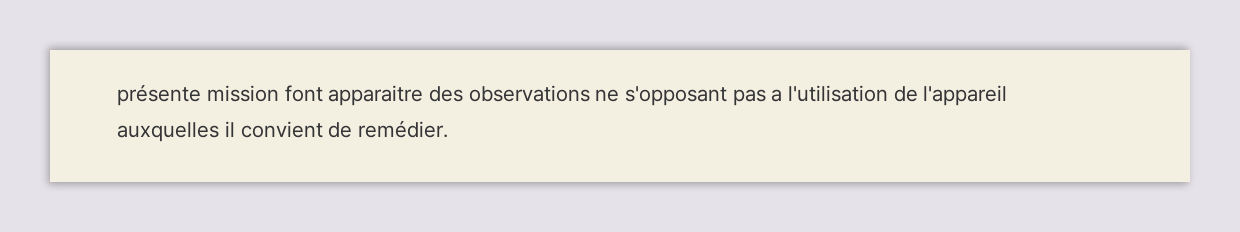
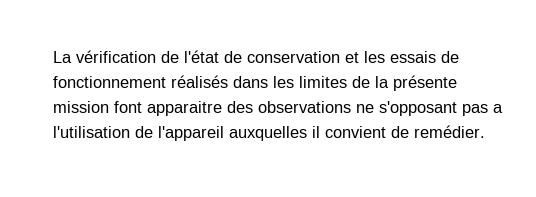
- présente mission font apparaitre des observations ne s'opposant pas a l'utilisation de l'appareil
- auxquelles il convient de remédier.
+ La vérification de l'état de conservation et les essais de fonctionnement réalisés dans les limites de la présente mission font apparaitre des observations ne s'opposant pas a l'utilisation de l'appareil auxquelles il convient de remédier.

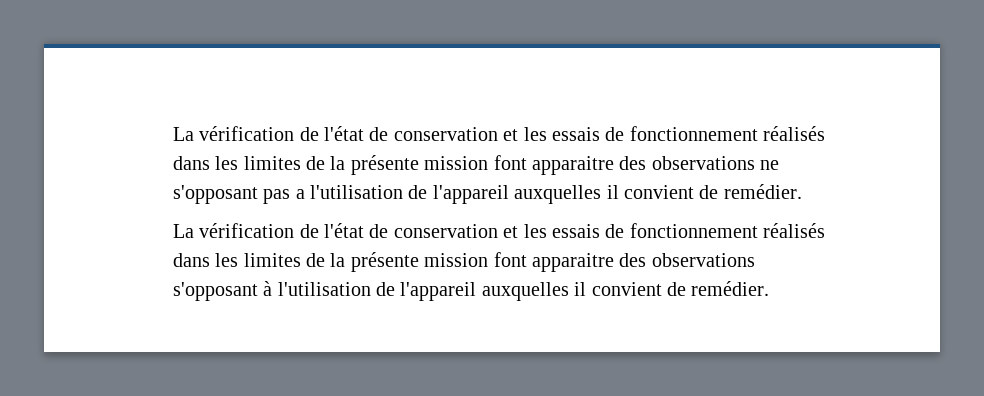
+ La vérification de l'état de conservation et les essais de fonctionnement réalisés dans les limites de la présente mission font apparaitre des observations s'opposant à l'utilisation de l'appareil auxquelles il convient de remédier.

